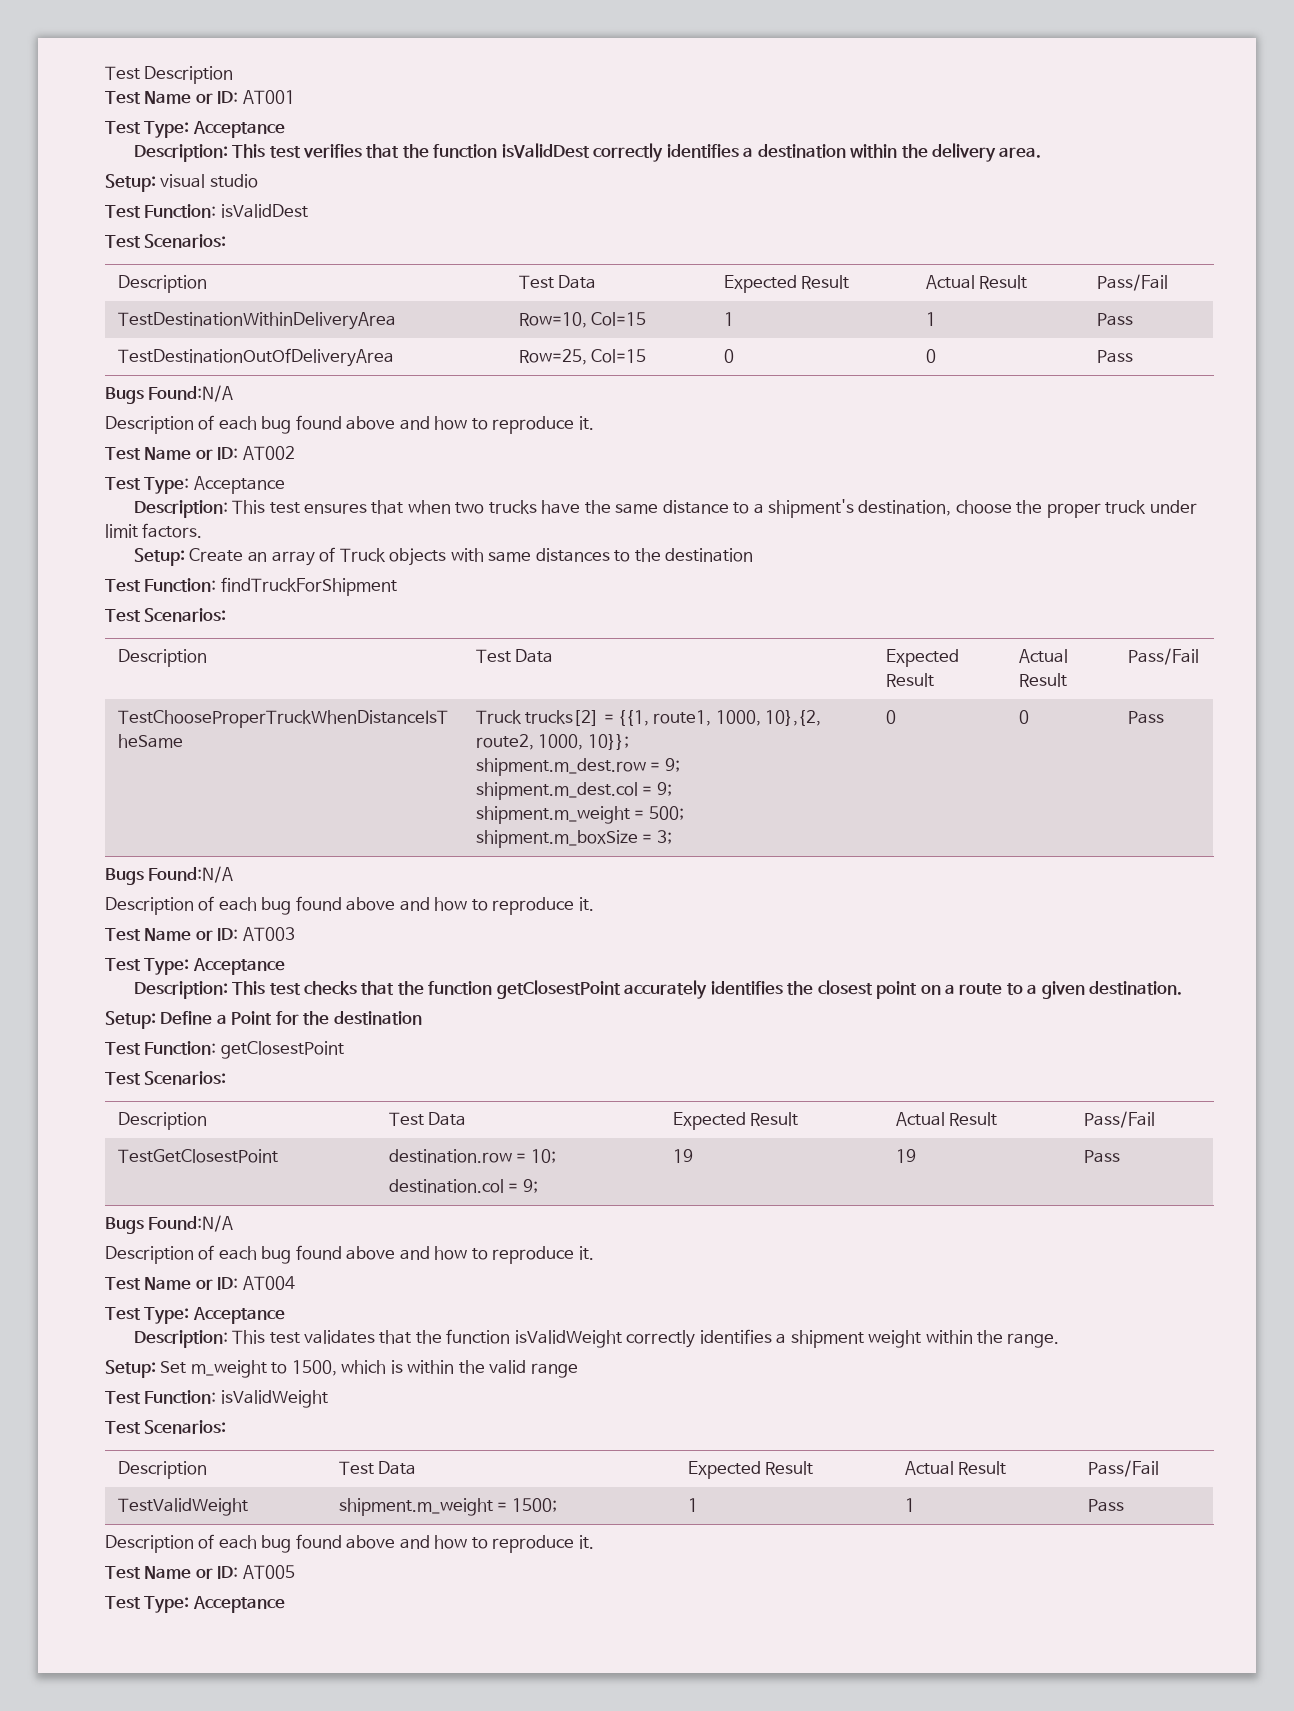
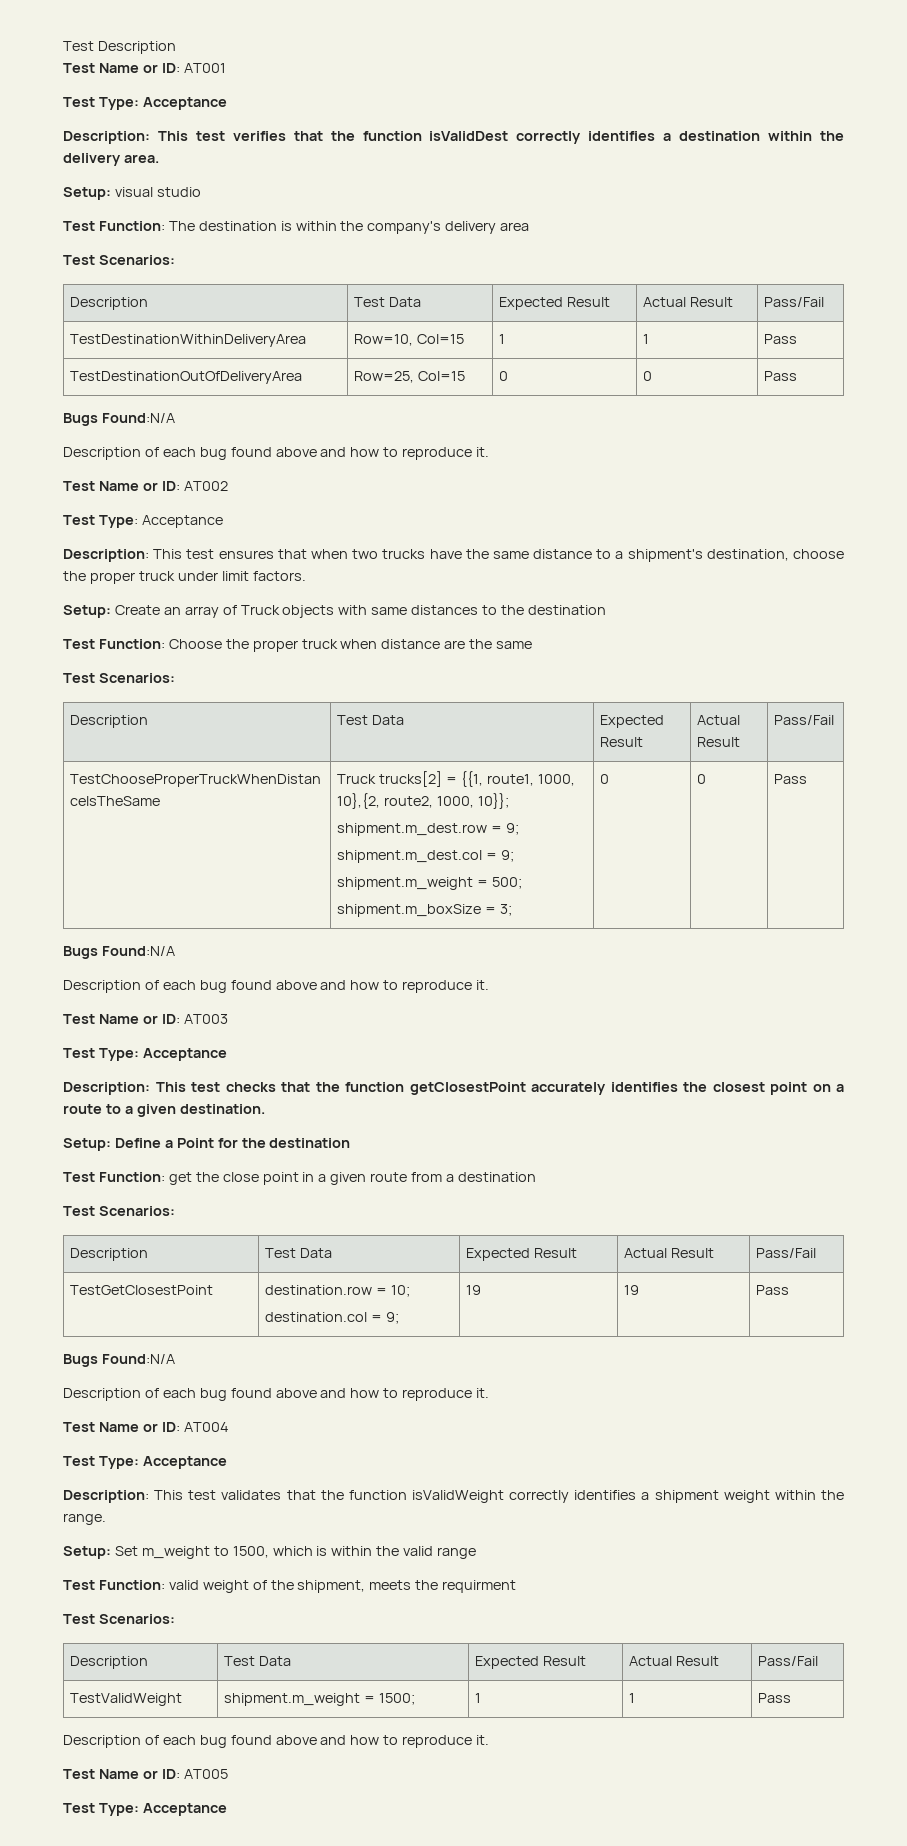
- Test Function: isValidDest
+ Test Function: The destination is within the company's delivery area
- Test Function: findTruckForShipment
+ Test Function: Choose the proper truck when distance are the same
- Test Function: getClosestPoint
+ Test Function: get the close point in a given route from a destination
- Test Function: isValidWeight
+ Test Function: valid weight of the shipment, meets the requirment

